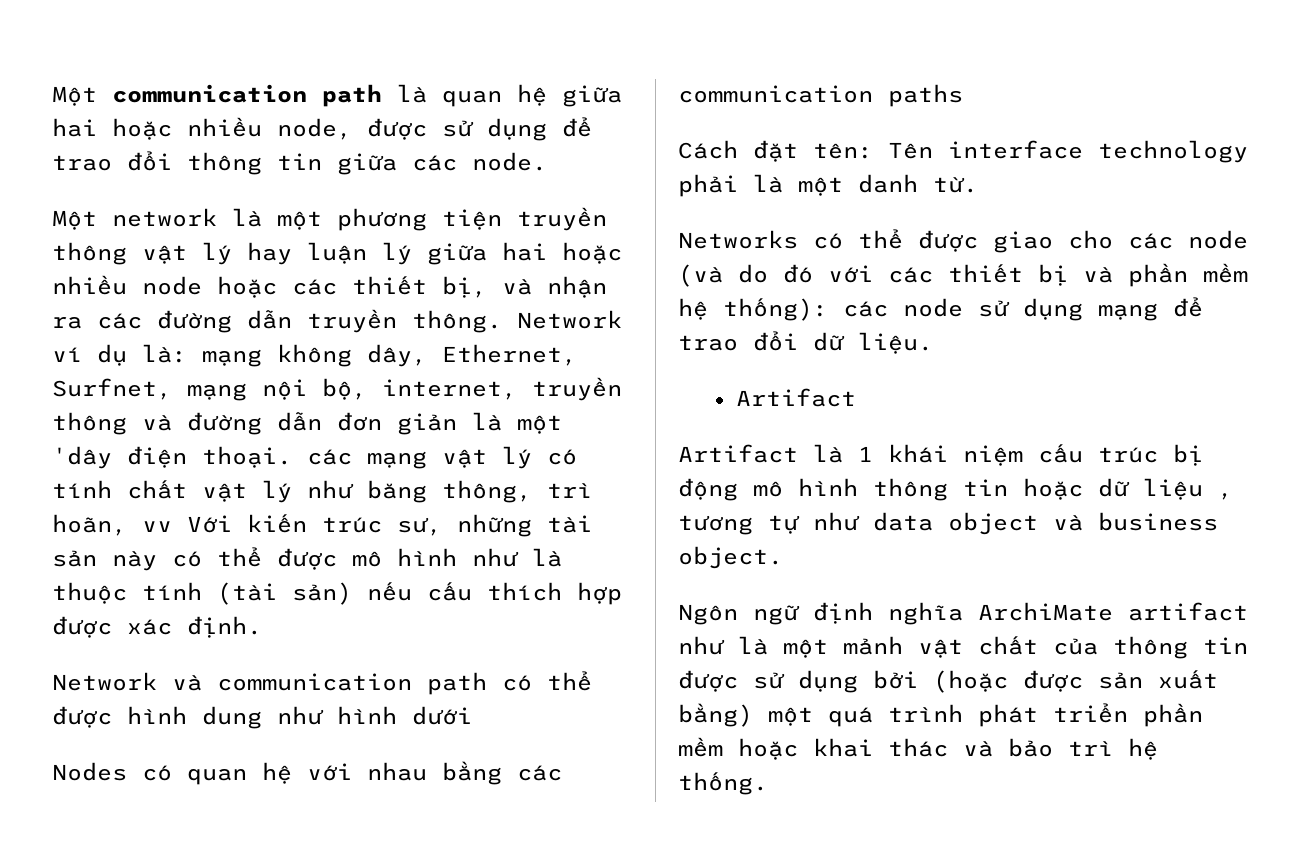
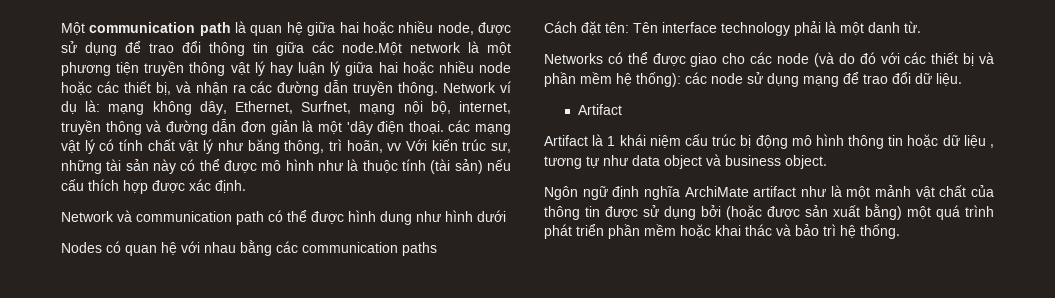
- Một communication path là quan hệ giữa hai hoặc nhiều node, được sử dụng để trao đổi thông tin giữa các node.
- Một network là một phương tiện truyền thông vật lý hay luận lý giữa hai hoặc nhiều node hoặc các thiết bị, và nhận ra các đường dẫn truyền thông.
+ Một communication path là quan hệ giữa hai hoặc nhiều node, được sử dụng để trao đổi thông tin giữa các node.Một network là một phương tiện truyền thông vật lý hay luận lý giữa hai hoặc nhiều node hoặc các thiết bị, và nhận ra các đường dẫn truyền thông.

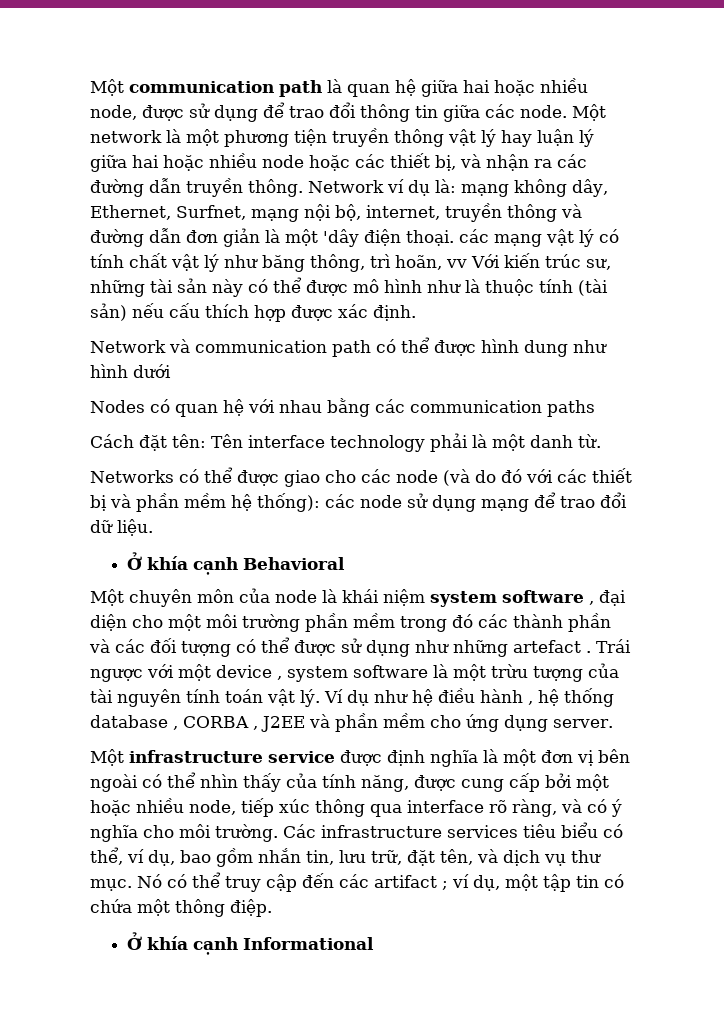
- Một communication path là quan hệ giữa hai hoặc nhiều node, được sử dụng để trao đổi thông tin giữa các node.Một network là một phương tiện truyền thông vật lý hay luận lý giữa hai hoặc nhiều node hoặc các thiết bị, và nhận ra các đường dẫn truyền thông.
+ Một communication path là quan hệ giữa hai hoặc nhiều node, được sử dụng để trao đổi thông tin giữa các node. Một network là một phương tiện truyền thông vật lý hay luận lý giữa hai hoặc nhiều node hoặc các thiết bị, và nhận ra các đường dẫn truyền thông.
  Networks có thể được giao cho các node (và do đó với các thiết bị và phần mềm hệ thống): các node sử dụng mạng để trao đổi dữ liệu.
- Artifact
- Artifact là 1 khái niệm cấu trúc bị động mô hình thông tin hoặc dữ liệu , tương tự như data object và business object.
- Ngôn ngữ định nghĩa ArchiMate artifact như là một mảnh vật chất của thông tin được sử dụng bởi (hoặc được sản xuất bằng) một quá trình phát triển phần mềm hoặc khai thác và bảo trì hệ thống.
+ Ở khía cạnh Behavioral
+ Một chuyên môn của node là khái niệm system software , đại diện cho một môi trường phần mềm trong đó các thành phần và các đối tượng có thể được sử dụng như những artefact . Trái ngược với một device , system software là một trừu tượng của tài nguyên tính toán vật lý. Ví dụ như hệ điều hành , hệ thống database , CORBA , J2EE và phần mềm cho ứng dụng server.
+ Một infrastructure service được định nghĩa là một đơn vị bên ngoài có thể nhìn thấy của tính năng, được cung cấp bởi một hoặc nhiều node, tiếp xúc thông qua interface rõ ràng, và có ý nghĩa cho môi trường. Các infrastructure services tiêu biểu có thể, ví dụ, bao gồm nhắn tin, lưu trữ, đặt tên, và dịch vụ thư mục. Nó có thể truy cập đến các artifact ; ví dụ, một tập tin có chứa một thông điệp.
+ Ở khía cạnh Informational

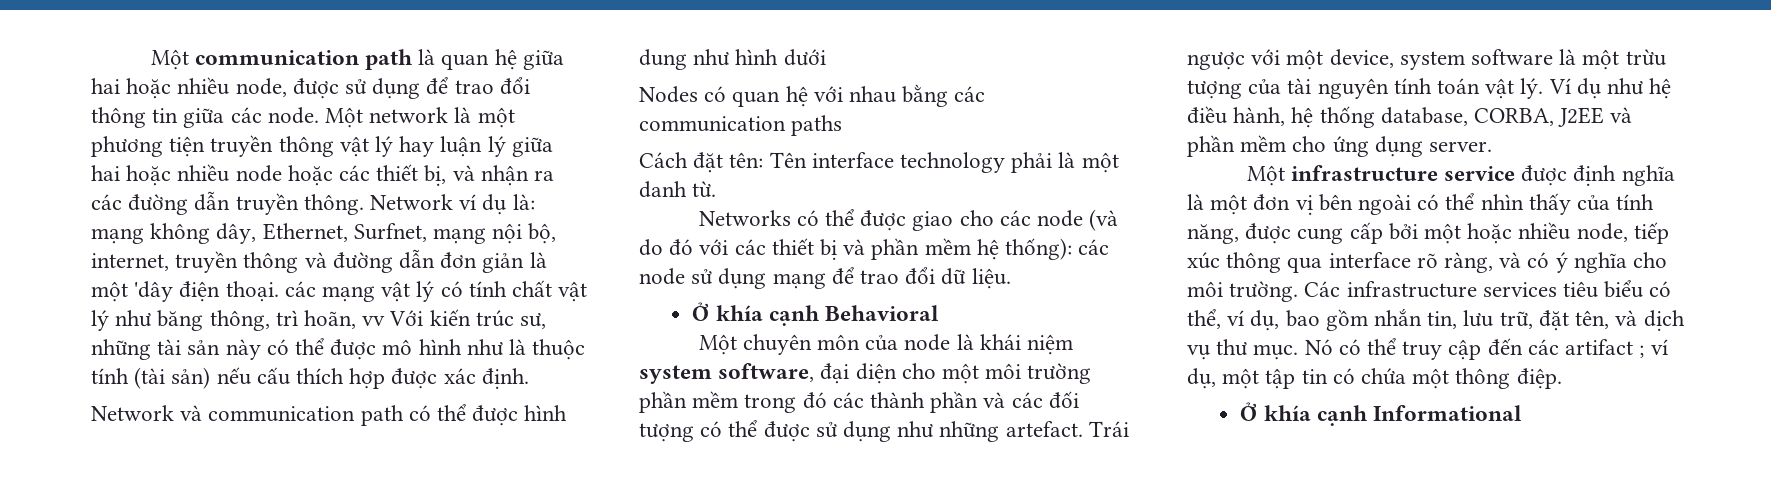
- Một chuyên môn của node là khái niệm system software , đại diện cho một môi trường phần mềm trong đó các thành phần và các đối tượng có thể được sử dụng như những artefact .
+ Một chuyên môn của node là khái niệm system software, đại diện cho một môi trường phần mềm trong đó các thành phần và các đối tượng có thể được sử dụng như những artefact.
- Trái ngược với một device , system software là một trừu tượng của tài nguyên tính toán vật lý.
+ Trái ngược với một device, system software là một trừu tượng của tài nguyên tính toán vật lý.
- Ví dụ như hệ điều hành , hệ thống database , CORBA , J2EE và phần mềm cho ứng dụng server.
+ Ví dụ như hệ điều hành, hệ thống database, CORBA, J2EE và phần mềm cho ứng dụng server.

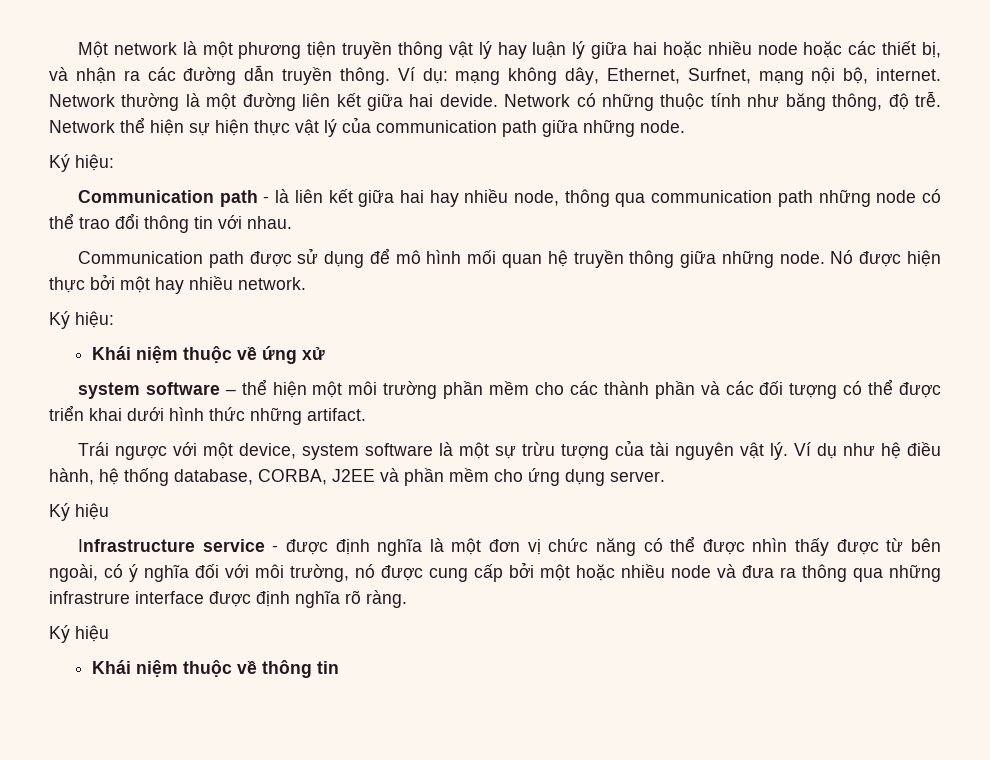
- Một communication path là quan hệ giữa hai hoặc nhiều node, được sử dụng để trao đổi thông tin giữa các node. Một network là một phương tiện truyền thông vật lý hay luận lý giữa hai hoặc nhiều node hoặc các thiết bị, và nhận ra các đường dẫn truyền thông.
+ Một network là một phương tiện truyền thông vật lý hay luận lý giữa hai hoặc nhiều node hoặc các thiết bị, và nhận ra các đường dẫn truyền thông.
- Network ví dụ là: mạng không dây, Ethernet, Surfnet, mạng nội bộ, internet, truyền thông và đường dẫn đơn giản là một 'dây điện thoại. các mạng vật lý có tính chất vật lý như băng thông, trì hoãn, vv Với kiến trúc sư, những tài sản này có thể được mô hình như là thuộc tính (tài sản) nếu cấu thích hợp được xác định.
- Network và communication path có thể được hình dung như hình dưới
- Nodes có quan hệ với nhau bằng các communication paths
- Cách đặt tên: Tên interface technology phải là một danh từ.
- Networks có thể được giao cho các node (và do đó với các thiết bị và phần mềm hệ thống): các node sử dụng mạng để trao đổi dữ liệu.
- Ở khía cạnh Behavioral
- Một chuyên môn của node là khái niệm system software, đại diện cho một môi trường phần mềm trong đó các thành phần và các đối tượng có thể được sử dụng như những artefact. Trái ngược với một device, system software là một trừu tượng của tài nguyên tính toán vật lý.
+ Ví dụ: mạng không dây, Ethernet, Surfnet, mạng nội bộ, internet. Network thường là một đường liên kết giữa hai devide. Network có những thuộc tính như băng thông, độ trễ. Network thể hiện sự hiện thực vật lý của communication path giữa những node.
+ Ký hiệu:
+ Communication path - là liên kết giữa hai hay nhiều node, thông qua communication path những node có thể trao đổi thông tin với nhau.
+ Communication path được sử dụng để mô hình mối quan hệ truyền thông giữa những node. Nó được hiện thực bởi một hay nhiều network.
+ Ký hiệu:
+ Khái niệm thuộc về ứng xử
+ system software – thể hiện một môi trường phần mềm cho các thành phần và các đối tượng có thể được triển khai dưới hình thức những artifact.
+ Trái ngược với một device, system software là một sự trừu tượng của tài nguyên vật lý.
  Ví dụ như hệ điều hành, hệ thống database, CORBA, J2EE và phần mềm cho ứng dụng server.
- Một infrastructure service được định nghĩa là một đơn vị bên ngoài có thể nhìn thấy của tính năng, được cung cấp bởi một hoặc nhiều node, tiếp xúc thông qua interface rõ ràng, và có ý nghĩa cho môi trường. Các infrastructure services tiêu biểu có thể, ví dụ, bao gồm nhắn tin, lưu trữ, đặt tên, và dịch vụ thư mục. Nó có thể truy cập đến các artifact ; ví dụ, một tập tin có chứa một thông điệp.
- Ở khía cạnh Informational
+ Ký hiệu
+ Infrastructure service - được định nghĩa là một đơn vị chức năng có thể được nhìn thấy được từ bên ngoài, có ý nghĩa đối với môi trường, nó được cung cấp bởi một hoặc nhiều node và đưa ra thông qua những infrastrure interface được định nghĩa rõ ràng.
+ Ký hiệu
+ Khái niệm thuộc về thông tin

